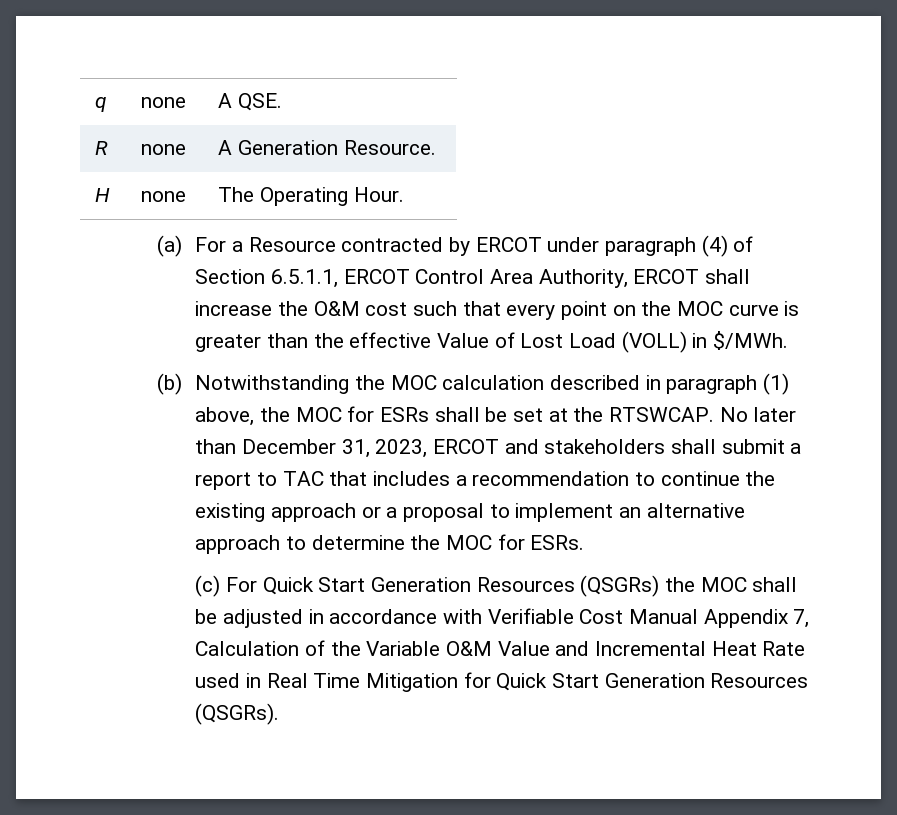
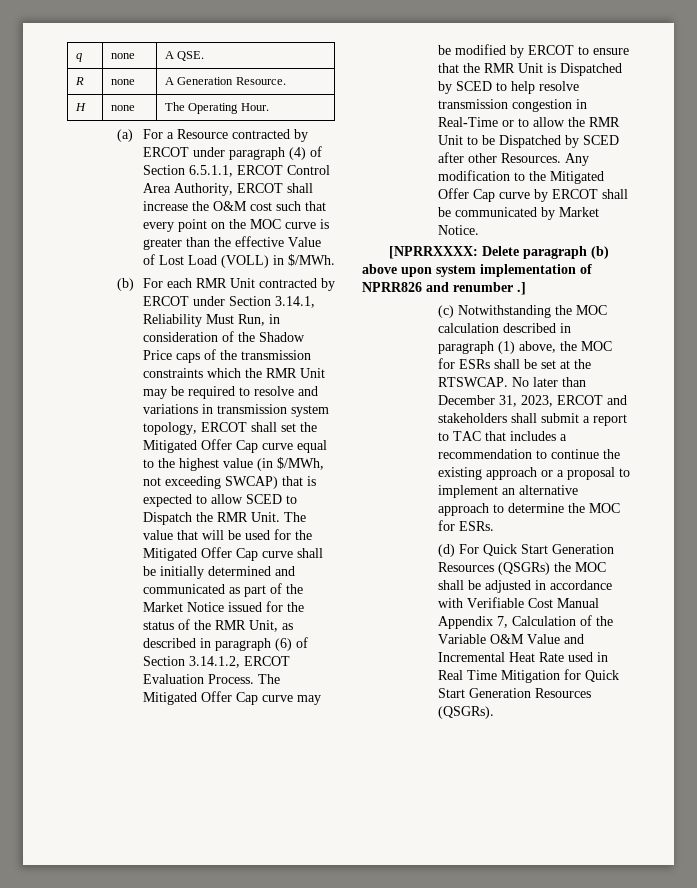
- (b) Notwithstanding the MOC calculation described in paragraph (1) above, the MOC for ESRs shall be set at the RTSWCAP.
+ (b) For each RMR Unit contracted by ERCOT under Section 3.14.1, Reliability Must Run, in consideration of the Shadow Price caps of the transmission constraints which the RMR Unit may be required to resolve and variations in transmission system topology, ERCOT shall set the Mitigated Offer Cap curve equal to the highest value (in $/MWh, not exceeding SWCAP) that is expected to allow SCED to Dispatch the RMR Unit. The value that will be used for the Mitigated Offer Cap curve shall be initially determined and communicated as part of the Market Notice issued for the status of the RMR Unit, as described in paragraph (6) of Section 3.14.1.2, ERCOT Evaluation Process. The Mitigated Offer Cap curve may be modified by ERCOT to ensure that the RMR Unit is Dispatched by SCED to help resolve transmission congestion in Real-Time or to allow the RMR Unit to be Dispatched by SCED after other Resources. Any modification to the Mitigated Offer Cap curve by ERCOT shall be communicated by Market Notice.
+ [NPRRXXXX: Delete paragraph (b) above upon system implementation of NPRR826 and renumber .]
+ (c) Notwithstanding the MOC calculation described in paragraph (1) above, the MOC for ESRs shall be set at the RTSWCAP.
- (c) For Quick Start Generation Resources (QSGRs) the MOC shall be adjusted in accordance with Verifiable Cost Manual Appendix 7, Calculation of the Variable O&M Value and Incremental Heat Rate used in Real Time Mitigation for Quick Start Generation Resources (QSGRs).
+ (d) For Quick Start Generation Resources (QSGRs) the MOC shall be adjusted in accordance with Verifiable Cost Manual Appendix 7, Calculation of the Variable O&M Value and Incremental Heat Rate used in Real Time Mitigation for Quick Start Generation Resources (QSGRs).

